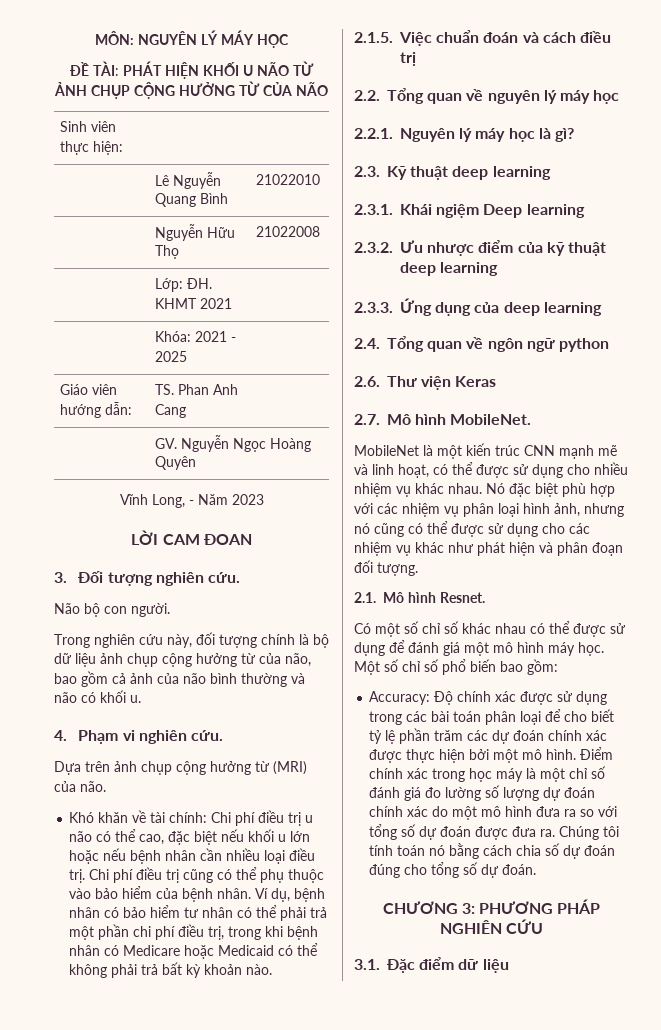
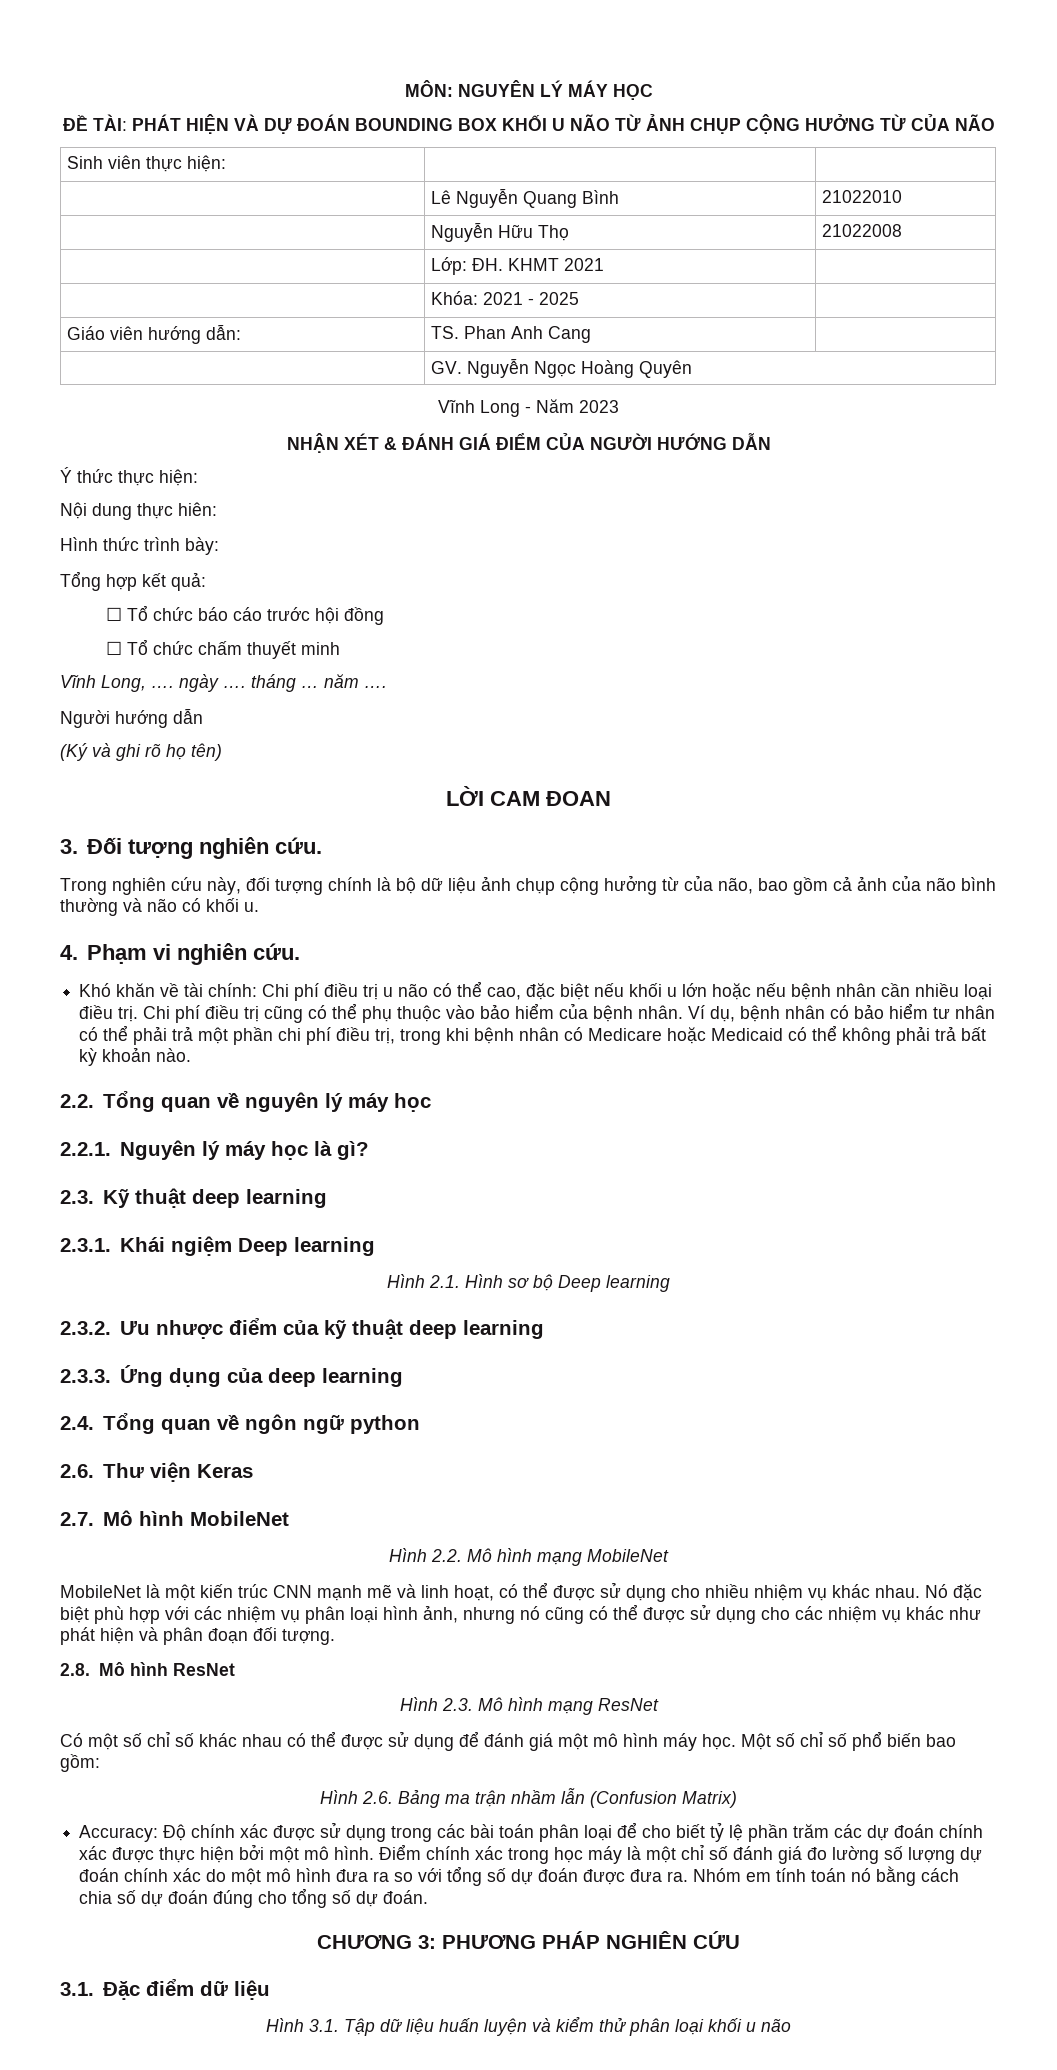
- ĐỀ TÀI: PHÁT HIỆN KHỐI U NÃO TỪ ẢNH CHỤP CỘNG HƯỞNG TỪ CỦA NÃO
+ ĐỀ TÀI: PHÁT HIỆN VÀ DỰ ĐOÁN BOUNDING BOX KHỐI U NÃO TỪ ẢNH CHỤP CỘNG HƯỞNG TỪ CỦA NÃO
- Vĩnh Long, - Năm 2023
+ Vĩnh Long - Năm 2023
+ NHẬN XÉT & ĐÁNH GIÁ ĐIỂM CỦA NGƯỜI HƯỚNG DẪN
+ Ý thức thực hiện:
+ Nội dung thực hiên:
+ Hình thức trình bày:
+ Tổng hợp kết quả:
+ ☐ Tổ chức báo cáo trước hội đồng
+ ☐ Tổ chức chấm thuyết minh
+ Vĩnh Long, …. ngày …. tháng … năm ….
+ Người hướng dẫn
+ (Ký và ghi rõ họ tên)
- Não bộ con người.
- Dựa trên ảnh chụp cộng hưởng từ (MRI) của não.
- 2.1.5. Việc chuẩn đoán và cách điều trị
+ Hình 2.1. Hình sơ bộ Deep learning
- 2.7. Mô hình MobileNet.
+ 2.7. Mô hình MobileNet
+ Hình 2.2. Mô hình mạng MobileNet
- 2.1. Mô hình Resnet.
+ 2.8. Mô hình ResNet
+ Hình 2.3. Mô hình mạng ResNet
+ Hình 2.6. Bảng ma trận nhầm lẫn (Confusion Matrix)
- Chúng tôi tính toán nó bằng cách chia số dự đoán đúng cho tổng số dự đoán.
+ Nhóm em tính toán nó bằng cách chia số dự đoán đúng cho tổng số dự đoán.
+ Hình 3.1. Tập dữ liệu huấn luyện và kiểm thử phân loại khối u não

